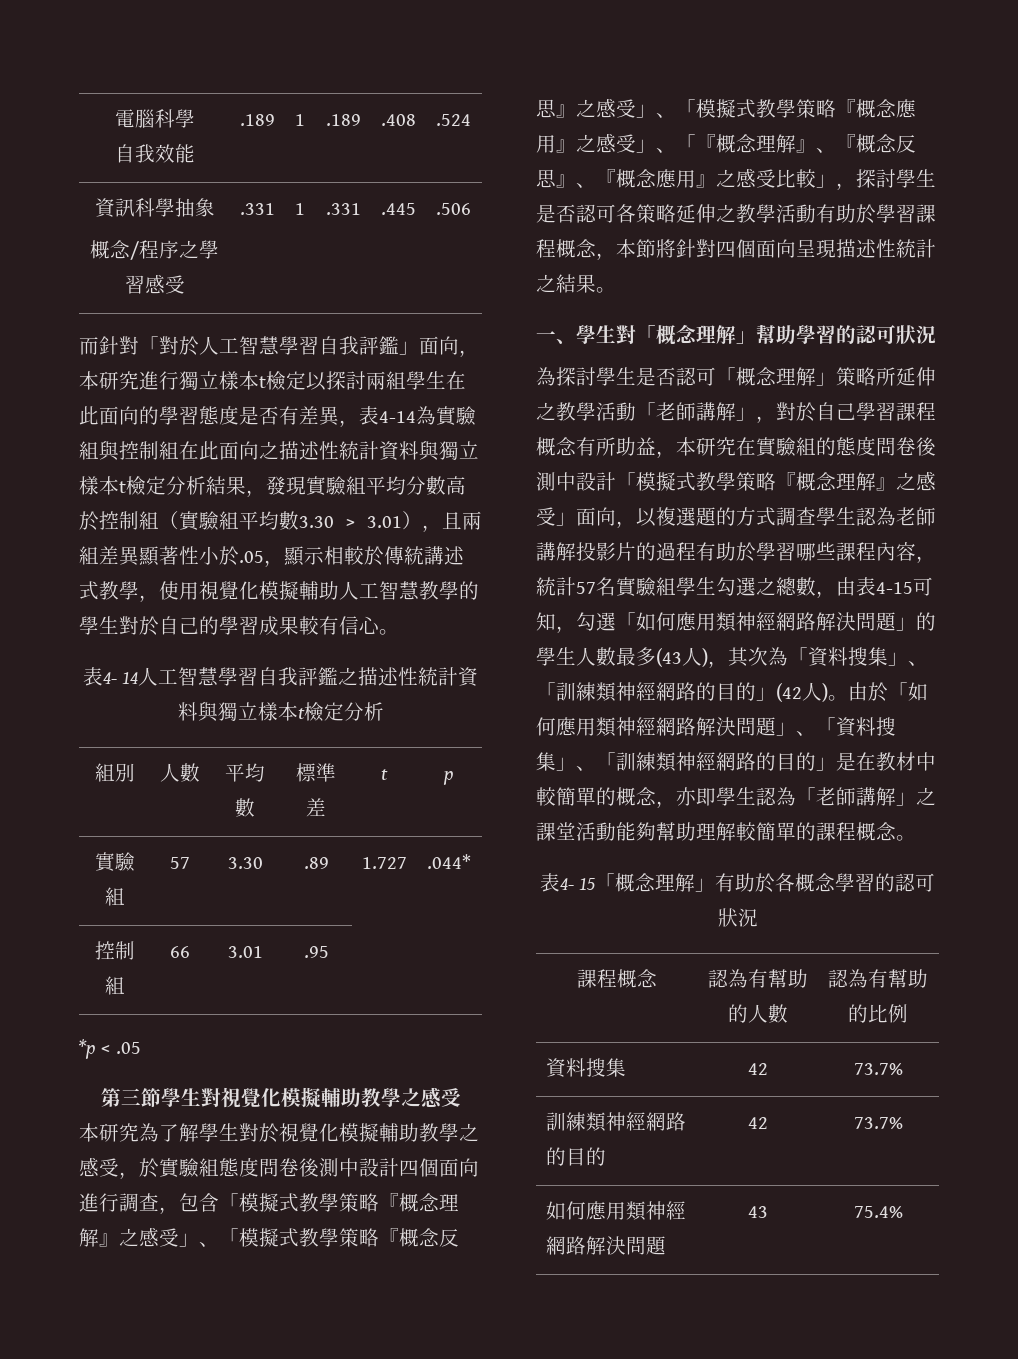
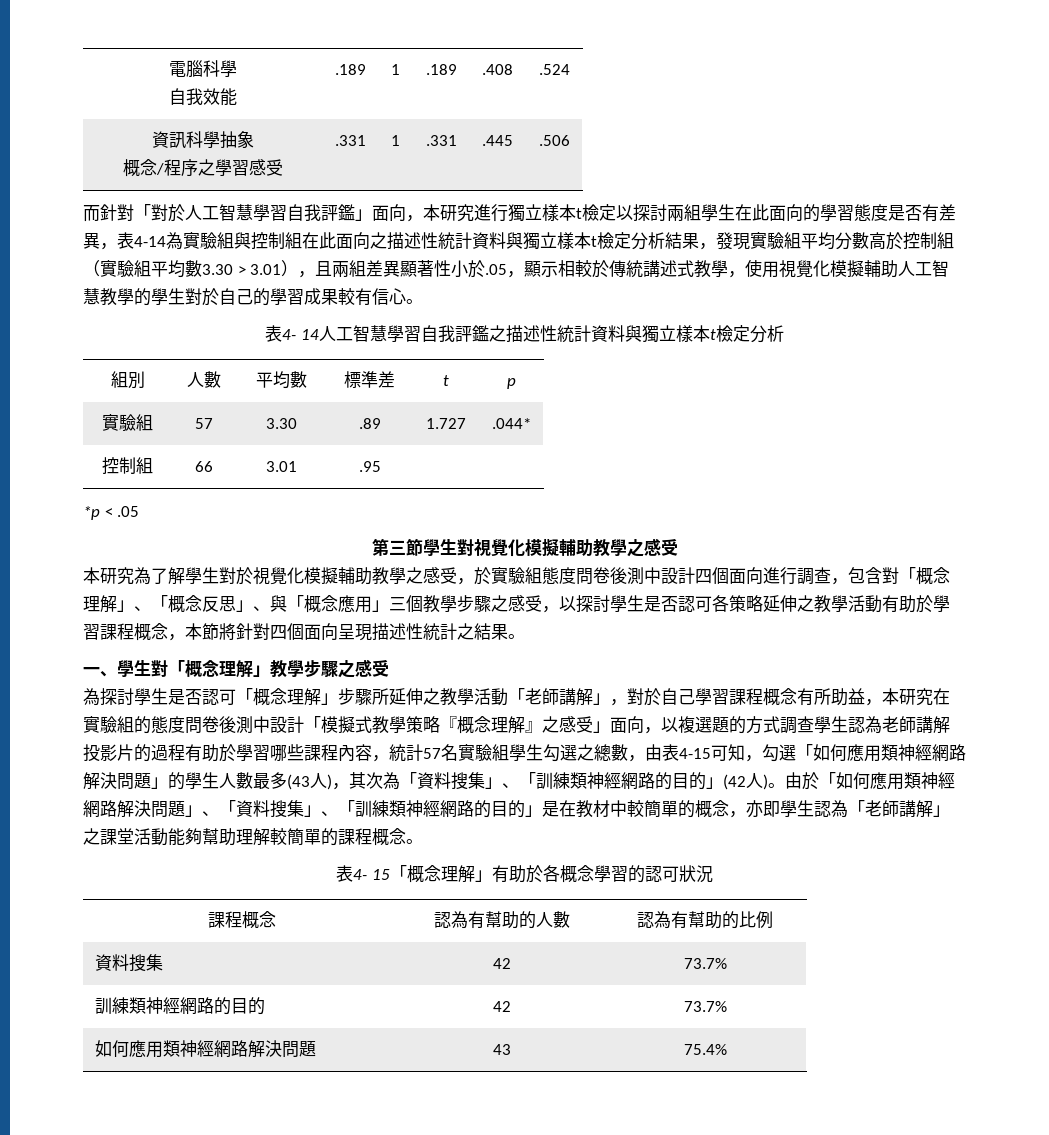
- 本研究為了解學生對於視覺化模擬輔助教學之感受，於實驗組態度問卷後測中設計四個面向進行調查，包含「模擬式教學策略『概念理解』之感受」、「模擬式教學策略『概念反思』之感受」、「模擬式教學策略『概念應用』之感受」、「『概念理解』、『概念反思』、『概念應用』之感受比較」，探討學生是否認可各策略延伸之教學活動有助於學習課程概念，本節將針對四個面向呈現描述性統計之結果。
+ 本研究為了解學生對於視覺化模擬輔助教學之感受，於實驗組態度問卷後測中設計四個面向進行調查，包含對「概念理解」、「概念反思」、與「概念應用」三個教學步驟之感受，以探討學生是否認可各策略延伸之教學活動有助於學習課程概念，本節將針對四個面向呈現描述性統計之結果。
- 一、學生對「概念理解」幫助學習的認可狀況
+ 一、學生對「概念理解」教學步驟之感受
- 為探討學生是否認可「概念理解」策略所延伸之教學活動「老師講解」，對於自己學習課程概念有所助益，本研究在實驗組的態度問卷後測中設計「模擬式教學策略『概念理解』之感受」面向，以複選題的方式調查學生認為老師講解投影片的過程有助於學習哪些課程內容，統計57名實驗組學生勾選之總數，由表4-15可知，勾選「如何應用類神經網路解決問題」的學生人數最多(43人)，其次為「資料搜集」、「訓練類神經網路的目的」(42人)。
+ 為探討學生是否認可「概念理解」步驟所延伸之教學活動「老師講解」，對於自己學習課程概念有所助益，本研究在實驗組的態度問卷後測中設計「模擬式教學策略『概念理解』之感受」面向，以複選題的方式調查學生認為老師講解投影片的過程有助於學習哪些課程內容，統計57名實驗組學生勾選之總數，由表4-15可知，勾選「如何應用類神經網路解決問題」的學生人數最多(43人)，其次為「資料搜集」、「訓練類神經網路的目的」(42人)。

